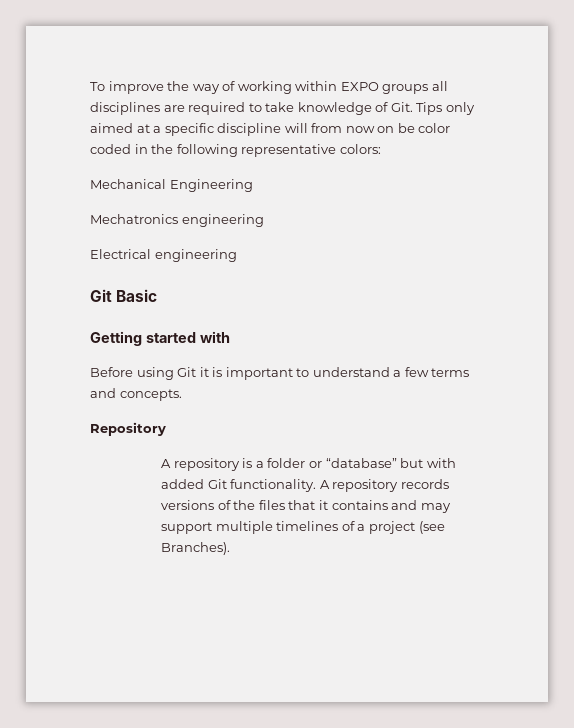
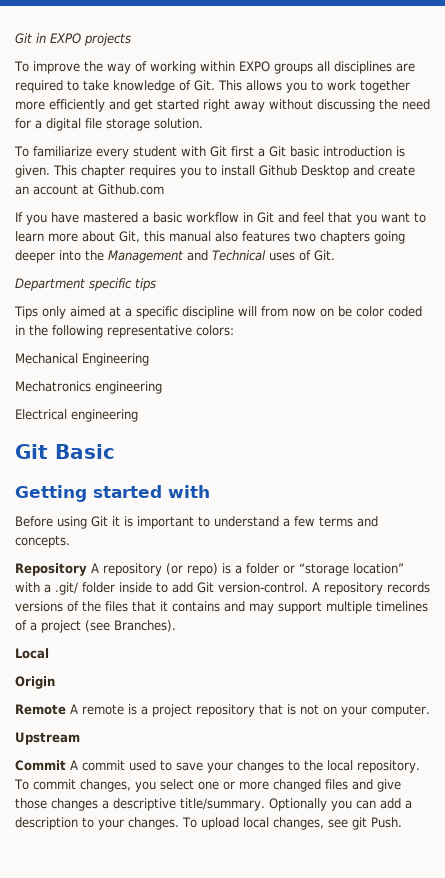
+ Git in EXPO projects
- To improve the way of working within EXPO groups all disciplines are required to take knowledge of Git. Tips only aimed at a specific discipline will from now on be color coded in the following representative colors:
+ To improve the way of working within EXPO groups all disciplines are required to take knowledge of Git. This allows you to work together more efficiently and get started right away without discussing the need for a digital file storage solution.
+ To familiarize every student with Git first a Git basic introduction is given. This chapter requires you to install Github Desktop and create an account at Github.com
+ If you have mastered a basic workflow in Git and feel that you want to learn more about Git, this manual also features two chapters going deeper into the Management and Technical uses of Git.
+ Department specific tips
+ Tips only aimed at a specific discipline will from now on be color coded in the following representative colors:
- Repository
- A repository is a folder or “database” but with added Git functionality.
+ Repository A repository (or repo) is a folder or “storage location” with a .git/ folder inside to add Git version-control.
+ Local
+ Origin
+ Remote A remote is a project repository that is not on your computer.
+ Upstream
+ Commit A commit used to save your changes to the local repository. To commit changes, you select one or more changed files and give those changes a descriptive title/summary. Optionally you can add a description to your changes. To upload local changes, see git Push.

